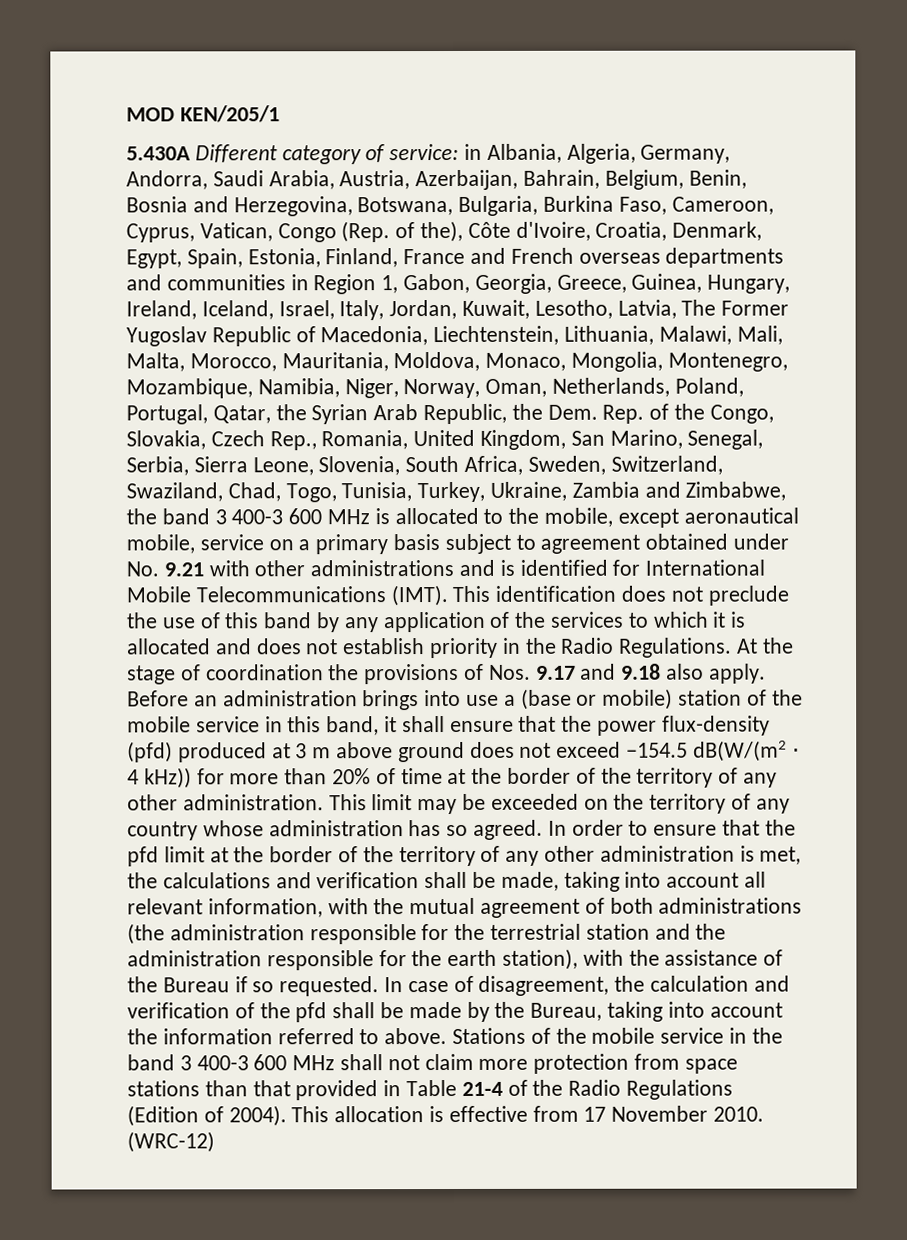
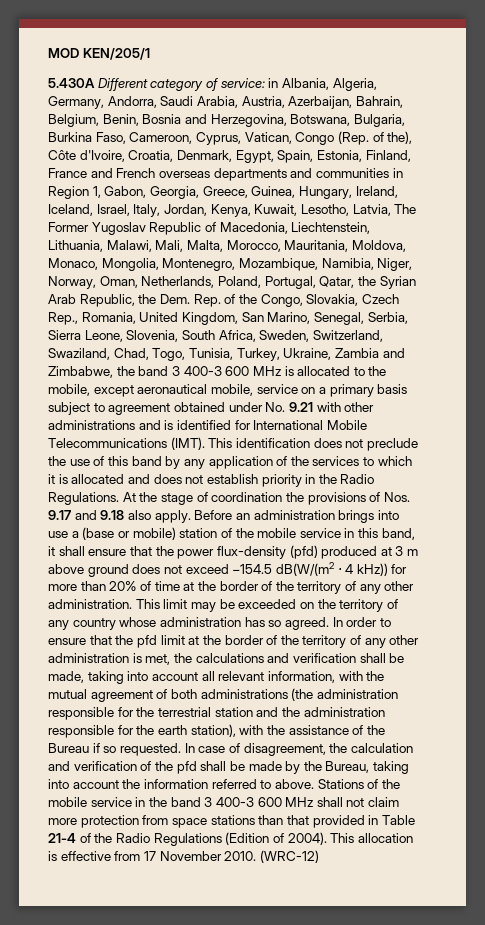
- in Albania, Algeria, Germany, Andorra, Saudi Arabia, Austria, Azerbaijan, Bahrain, Belgium, Benin, Bosnia and Herzegovina, Botswana, Bulgaria, Burkina Faso, Cameroon, Cyprus, Vatican, Congo (Rep. of the), Côte d'Ivoire, Croatia, Denmark, Egypt, Spain, Estonia, Finland, France and French overseas departments and communities in Region 1, Gabon, Georgia, Greece, Guinea, Hungary, Ireland, Iceland, Israel, Italy, Jordan, Kuwait, Lesotho, Latvia, The Former Yugoslav Republic of Macedonia, Liechtenstein, Lithuania, Malawi, Mali, Malta, Morocco, Mauritania, Moldova, Monaco, Mongolia, Montenegro, Mozambique, Namibia, Niger, Norway, Oman, Netherlands, Poland, Portugal, Qatar, the Syrian Arab Republic, the Dem. Rep. of the Congo, Slovakia, Czech Rep., Romania, United Kingdom, San Marino, Senegal, Serbia, Sierra Leone, Slovenia, South Africa, Sweden, Switzerland, Swaziland, Chad, Togo, Tunisia, Turkey, Ukraine, Zambia and Zimbabwe, the band 3 400-3 600 MHz is allocated to the mobile, except aeronautical mobile, service on a primary basis subject to agreement obtained under No. 9.21 with other administrations and is identified for International Mobile Telecommunications (IMT).
+ in Albania, Algeria, Germany, Andorra, Saudi Arabia, Austria, Azerbaijan, Bahrain, Belgium, Benin, Bosnia and Herzegovina, Botswana, Bulgaria, Burkina Faso, Cameroon, Cyprus, Vatican, Congo (Rep. of the), Côte d'Ivoire, Croatia, Denmark, Egypt, Spain, Estonia, Finland, France and French overseas departments and communities in Region 1, Gabon, Georgia, Greece, Guinea, Hungary, Ireland, Iceland, Israel, Italy, Jordan, Kenya, Kuwait, Lesotho, Latvia, The Former Yugoslav Republic of Macedonia, Liechtenstein, Lithuania, Malawi, Mali, Malta, Morocco, Mauritania, Moldova, Monaco, Mongolia, Montenegro, Mozambique, Namibia, Niger, Norway, Oman, Netherlands, Poland, Portugal, Qatar, the Syrian Arab Republic, the Dem. Rep. of the Congo, Slovakia, Czech Rep., Romania, United Kingdom, San Marino, Senegal, Serbia, Sierra Leone, Slovenia, South Africa, Sweden, Switzerland, Swaziland, Chad, Togo, Tunisia, Turkey, Ukraine, Zambia and Zimbabwe, the band 3 400-3 600 MHz is allocated to the mobile, except aeronautical mobile, service on a primary basis subject to agreement obtained under No. 9.21 with other administrations and is identified for International Mobile Telecommunications (IMT).

